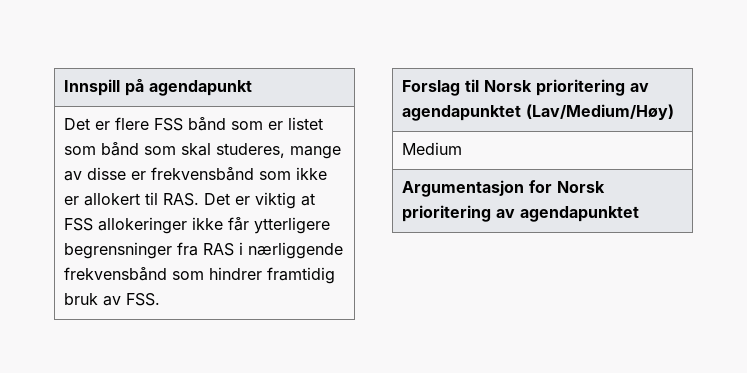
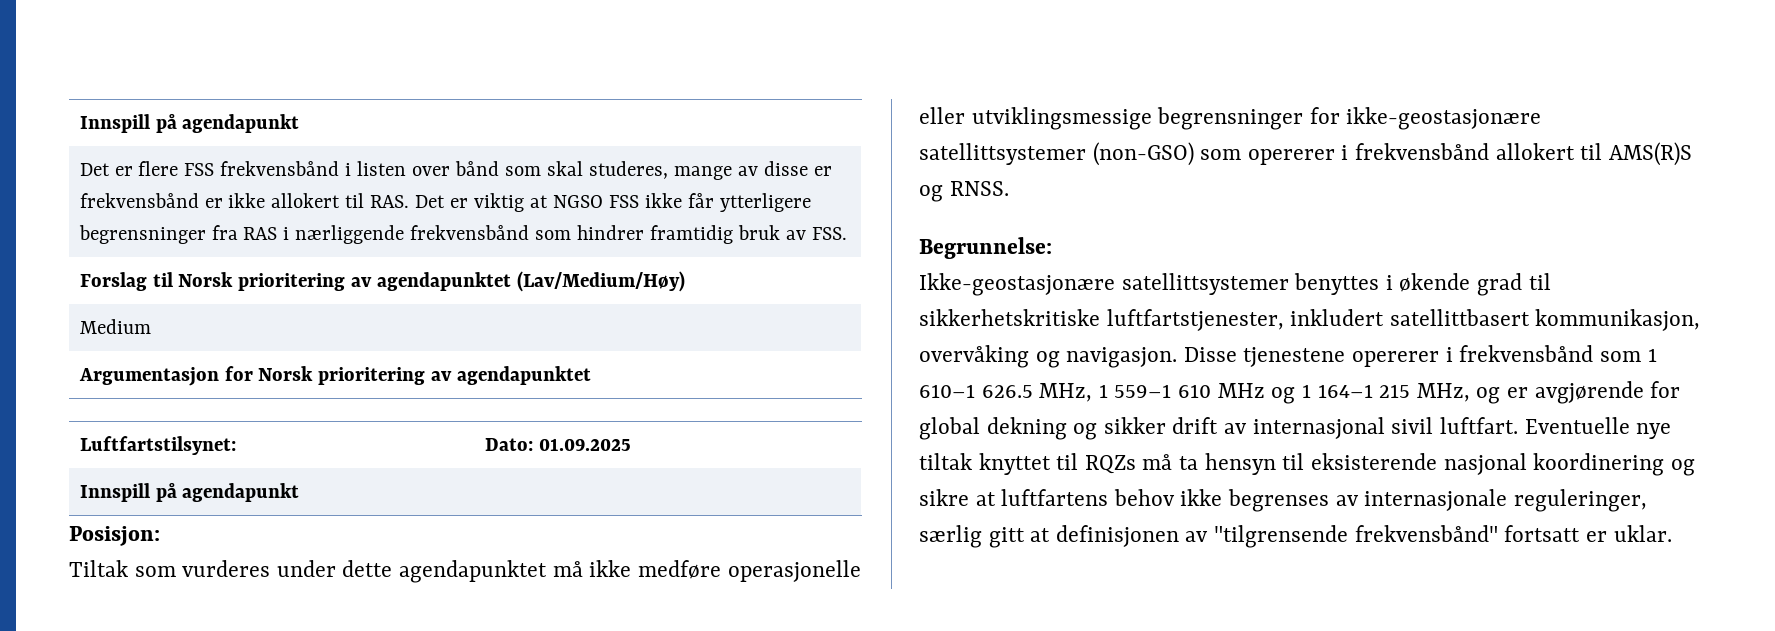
- Det er flere FSS bånd som er listet som bånd som skal studeres, mange av disse er frekvensbånd som ikke er allokert til RAS. Det er viktig at FSS allokeringer ikke får ytterligere begrensninger fra RAS i nærliggende frekvensbånd som hindrer framtidig bruk av FSS.
+ Det er flere FSS frekvensbånd i listen over bånd som skal studeres, mange av disse er frekvensbånd er ikke allokert til RAS. Det er viktig at NGSO FSS ikke får ytterligere begrensninger fra RAS i nærliggende frekvensbånd som hindrer framtidig bruk av FSS.
+ Luftfartstilsynet: | Dato: 01.09.2025
+ Innspill på agendapunkt
+ Posisjon:
+ Tiltak som vurderes under dette agendapunktet må ikke medføre operasjonelle eller utviklingsmessige begrensninger for ikke-geostasjonære satellittsystemer (non-GSO) som opererer i frekvensbånd allokert til AMS(R)S og RNSS.
+ Begrunnelse:
+ Ikke-geostasjonære satellittsystemer benyttes i økende grad til sikkerhetskritiske luftfartstjenester, inkludert satellittbasert kommunikasjon, overvåking og navigasjon. Disse tjenestene opererer i frekvensbånd som 1 610–1 626.5 MHz, 1 559–1 610 MHz og 1 164–1 215 MHz, og er avgjørende for global dekning og sikker drift av internasjonal sivil luftfart. Eventuelle nye tiltak knyttet til RQZs må ta hensyn til eksisterende nasjonal koordinering og sikre at luftfartens behov ikke begrenses av internasjonale reguleringer, særlig gitt at definisjonen av "tilgrensende frekvensbånd" fortsatt er uklar.

